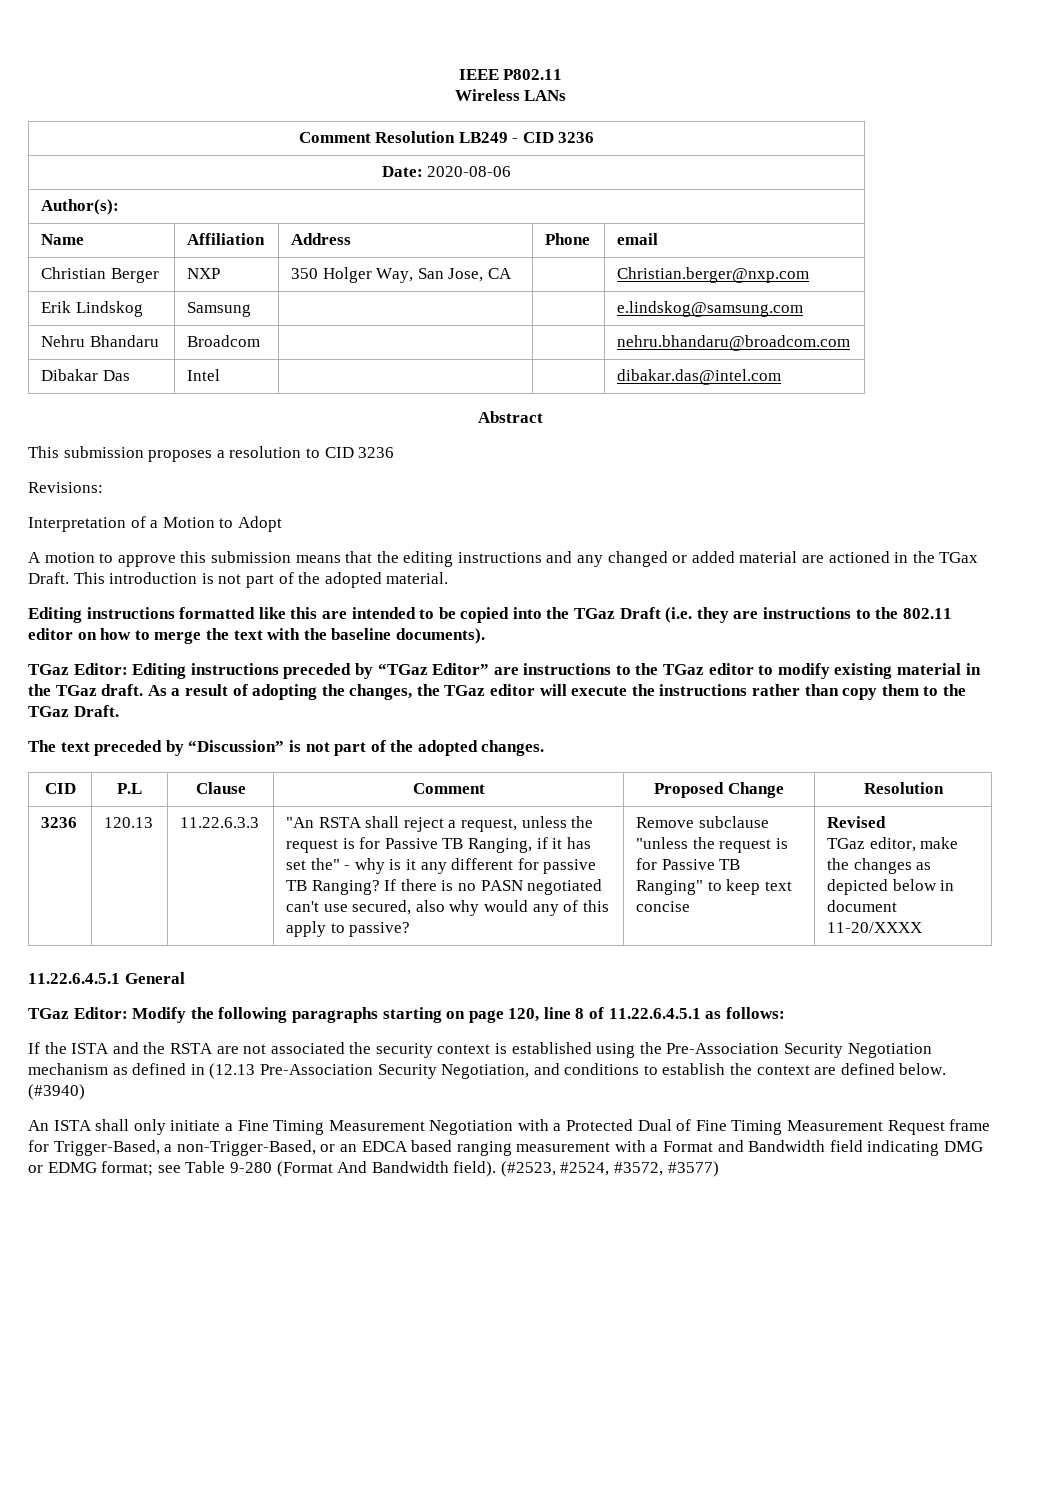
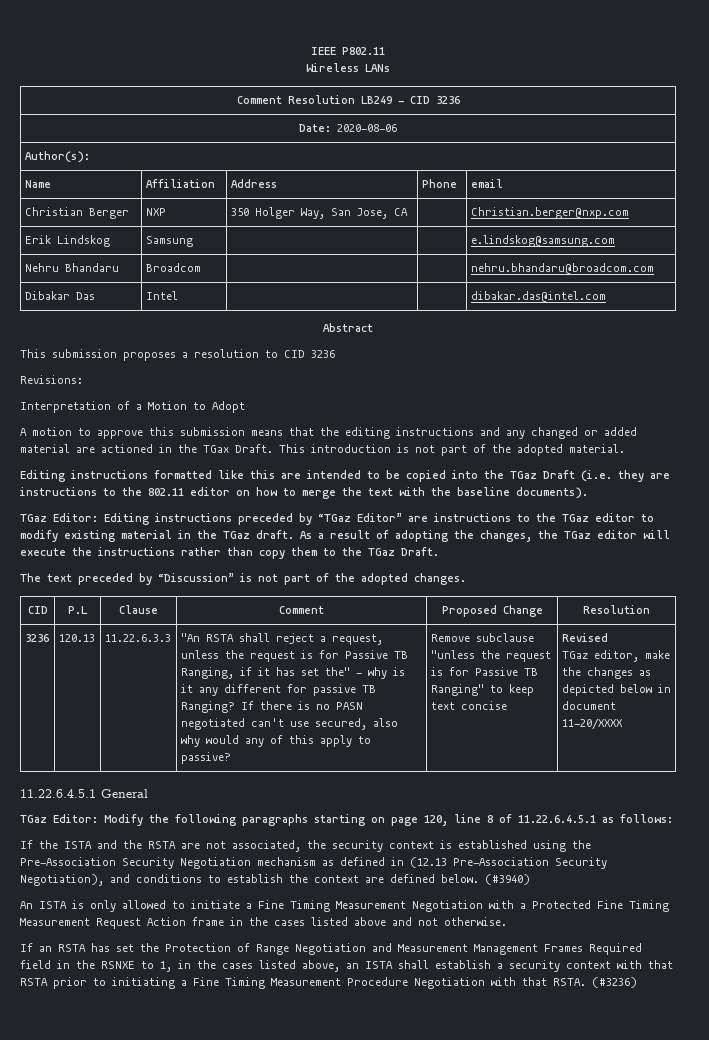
- If the ISTA and the RSTA are not associated the security context is established using the Pre-Association Security Negotiation mechanism as defined in (12.13 Pre-Association Security Negotiation, and conditions to establish the context are defined below.
+ If the ISTA and the RSTA are not associated, the security context is established using the Pre-Association Security Negotiation mechanism as defined in (12.13 Pre-Association Security Negotiation), and conditions to establish the context are defined below.
- An ISTA shall only initiate a Fine Timing Measurement Negotiation with a Protected Dual of Fine Timing Measurement Request frame for Trigger-Based, a non-Trigger-Based, or an EDCA based ranging measurement with a Format and Bandwidth field indicating DMG or EDMG format; see Table 9-280 (Format And Bandwidth field). (#2523, #2524, #3572, #3577)
+ An ISTA is only allowed to initiate a Fine Timing Measurement Negotiation with a Protected Fine Timing Measurement Request Action frame in the cases listed above and not otherwise.
+ If an RSTA has set the Protection of Range Negotiation and Measurement Management Frames Required field in the RSNXE to 1, in the cases listed above, an ISTA shall establish a security context with that RSTA prior to initiating a Fine Timing Measurement Procedure Negotiation with that RSTA. (#3236)

